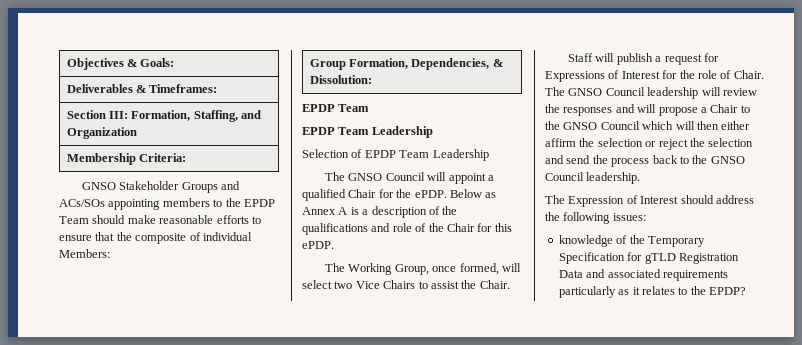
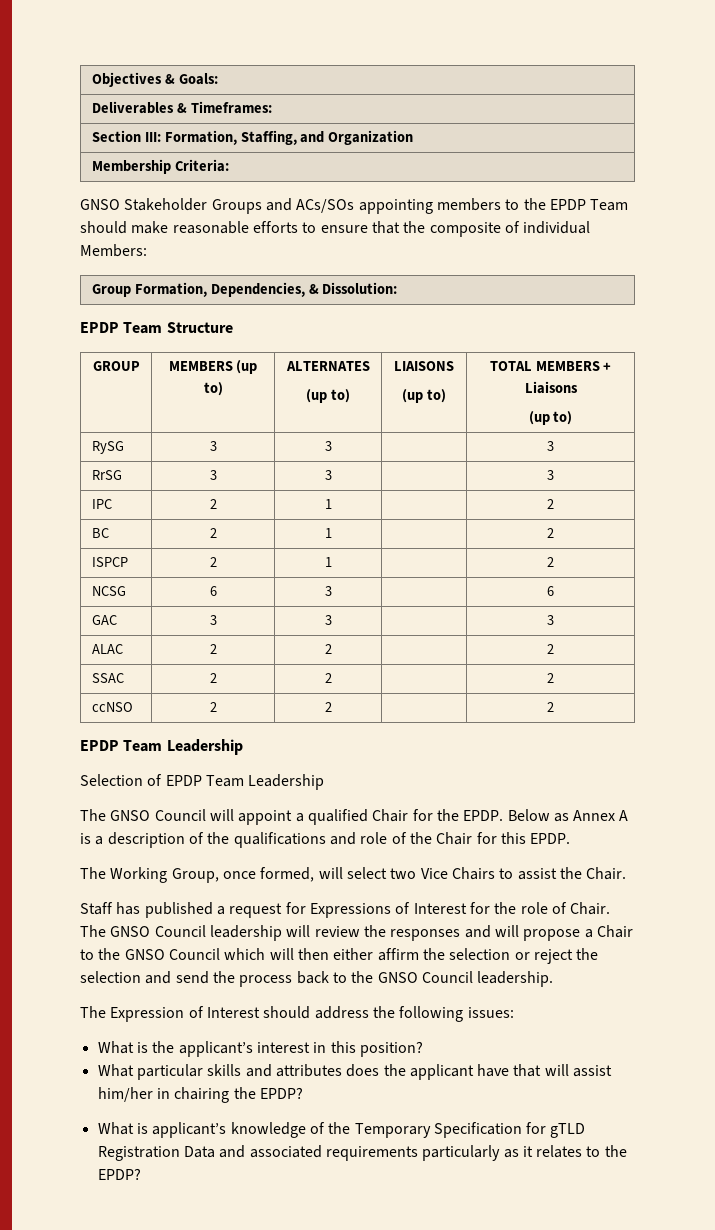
  Group Formation, Dependencies, & Dissolution:
- EPDP Team
+ EPDP Team Structure
+ GROUP | MEMBERS (up to) | ALTERNATES
+ (up to) | LIAISONS
+ (up to) | TOTAL MEMBERS + Liaisons
+ (up to)
+ RySG | 3 | 3 | | 3
+ RrSG | 3 | 3 | | 3
+ IPC | 2 | 1 | | 2
+ BC | 2 | 1 | | 2
+ ISPCP | 2 | 1 | | 2
+ NCSG | 6 | 3 | | 6
+ GAC | 3 | 3 | | 3
+ ALAC | 2 | 2 | | 2
+ SSAC | 2 | 2 | | 2
+ ccNSO | 2 | 2 | | 2
- The GNSO Council will appoint a qualified Chair for the ePDP.
+ The GNSO Council will appoint a qualified Chair for the EPDP.
- Below as Annex A is a description of the qualifications and role of the Chair for this ePDP.
+ Below as Annex A is a description of the qualifications and role of the Chair for this EPDP.
- Staff will publish a request for Expressions of Interest for the role of Chair.
+ Staff has published a request for Expressions of Interest for the role of Chair.
- knowledge of the Temporary Specification for gTLD Registration Data and associated requirements particularly as it relates to the EPDP?
+ What is the applicant’s interest in this position?
+ What particular skills and attributes does the applicant have that will assist him/her in chairing the EPDP?
+ What is applicant’s knowledge of the Temporary Specification for gTLD Registration Data and associated requirements particularly as it relates to the EPDP?

